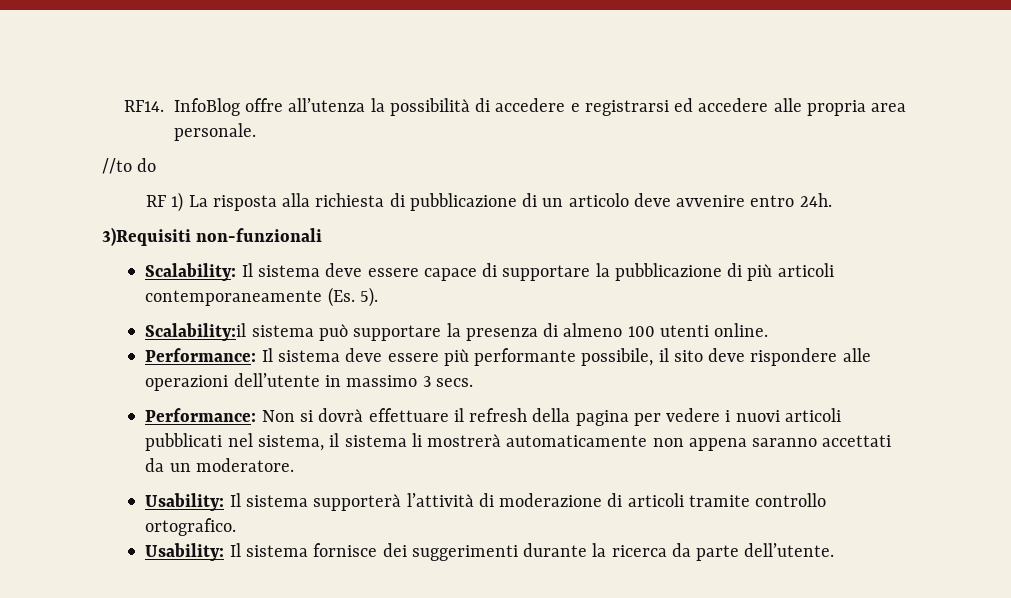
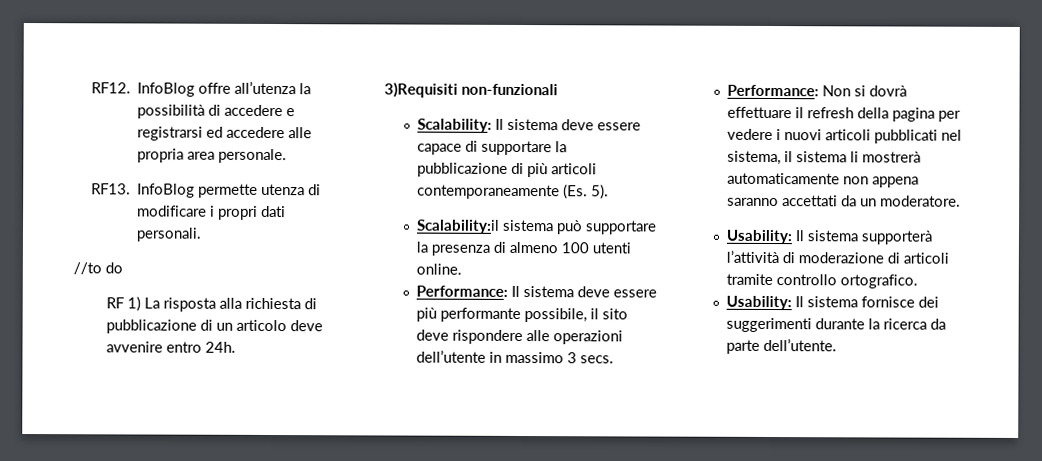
- RF14.
+ RF12.
+ RF13. InfoBlog permette utenza di modificare i propri dati personali.

